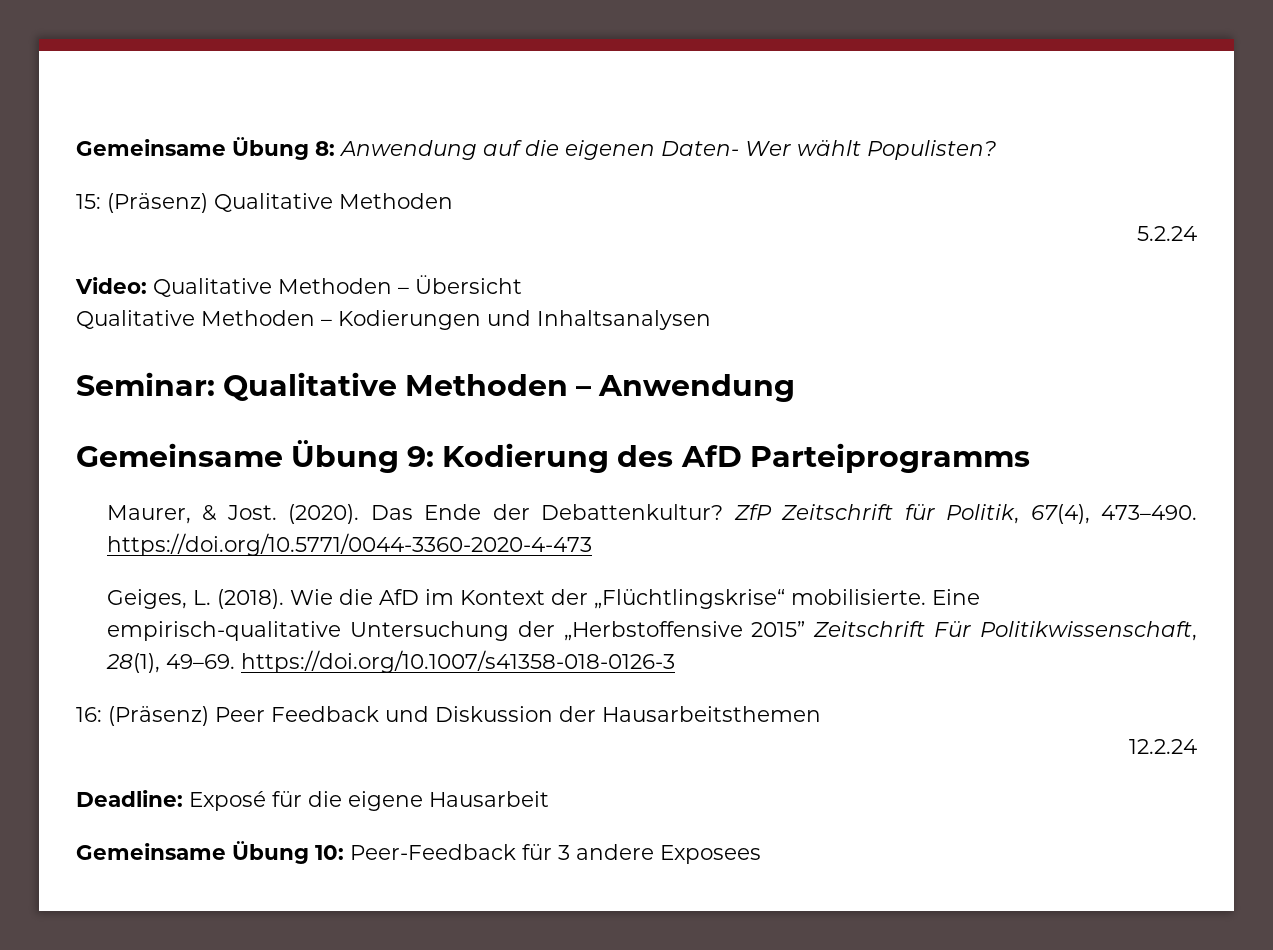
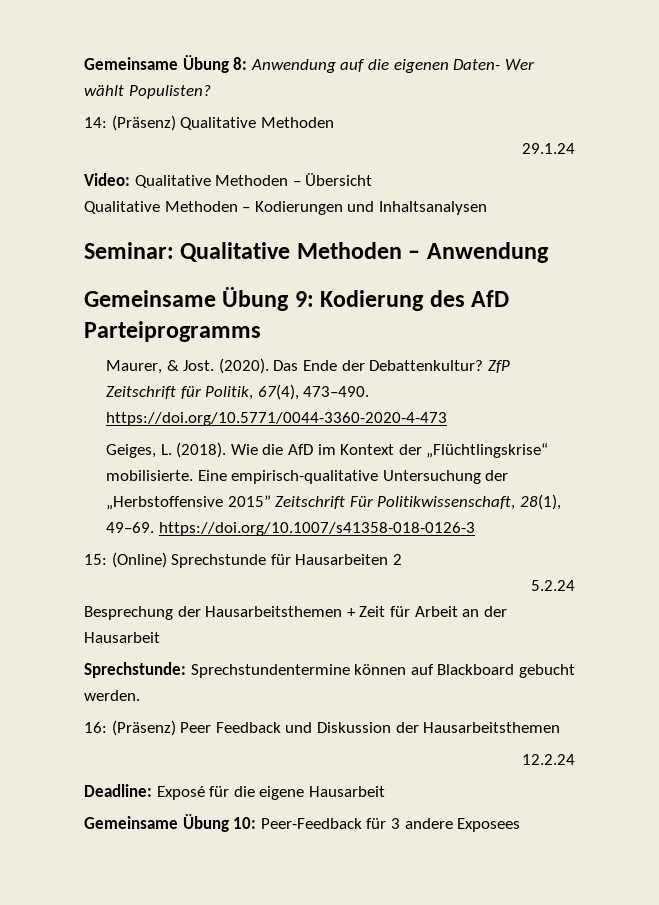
- 15: (Präsenz) Qualitative Methoden
+ 14: (Präsenz) Qualitative Methoden
- 5.2.24
+ 29.1.24
+ 15: (Online) Sprechstunde für Hausarbeiten 2
+ 5.2.24
+ Besprechung der Hausarbeitsthemen + Zeit für Arbeit an der Hausarbeit
+ Sprechstunde: Sprechstundentermine können auf Blackboard gebucht werden.

